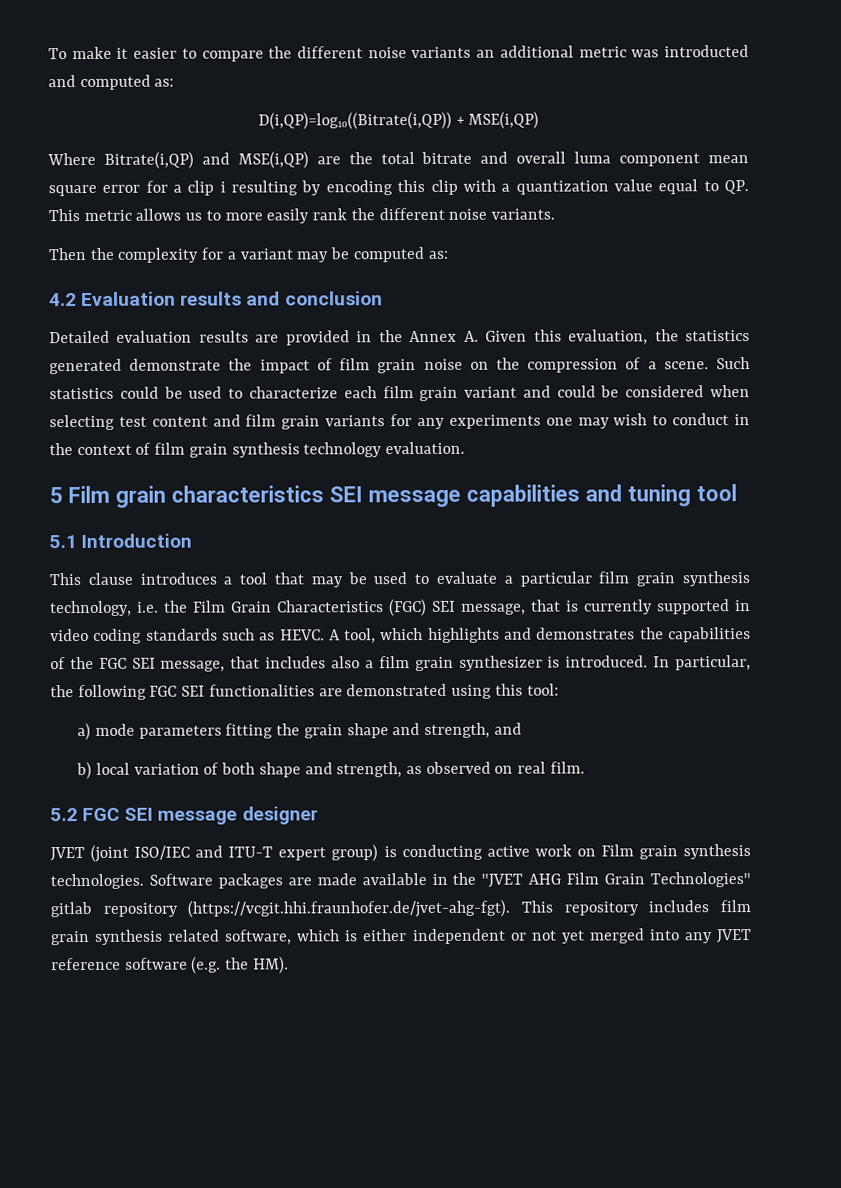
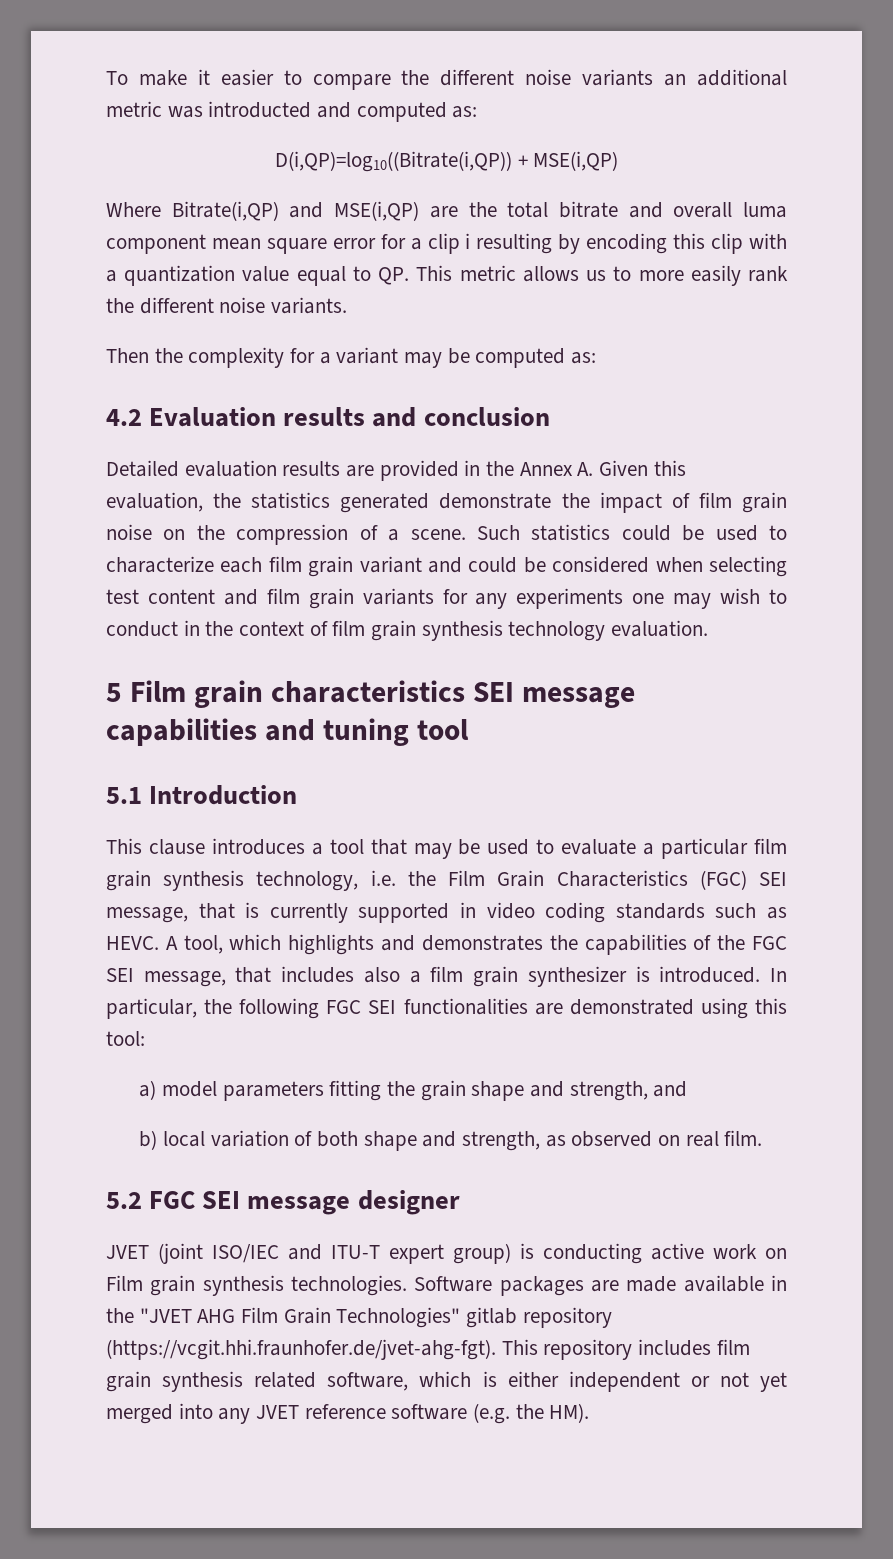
- a) mode parameters fitting the grain shape and strength, and
+ a) model parameters fitting the grain shape and strength, and

